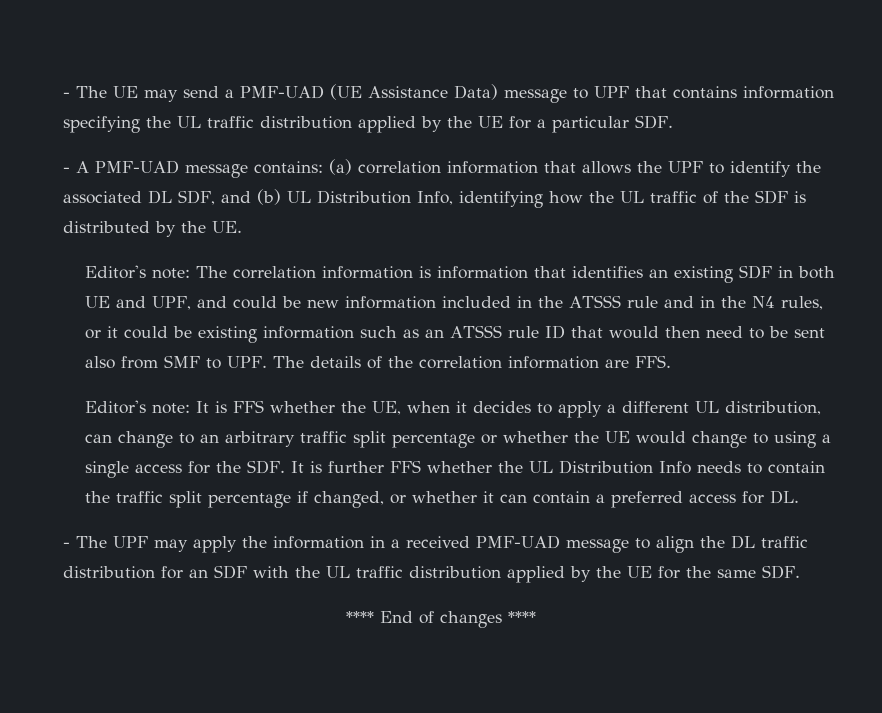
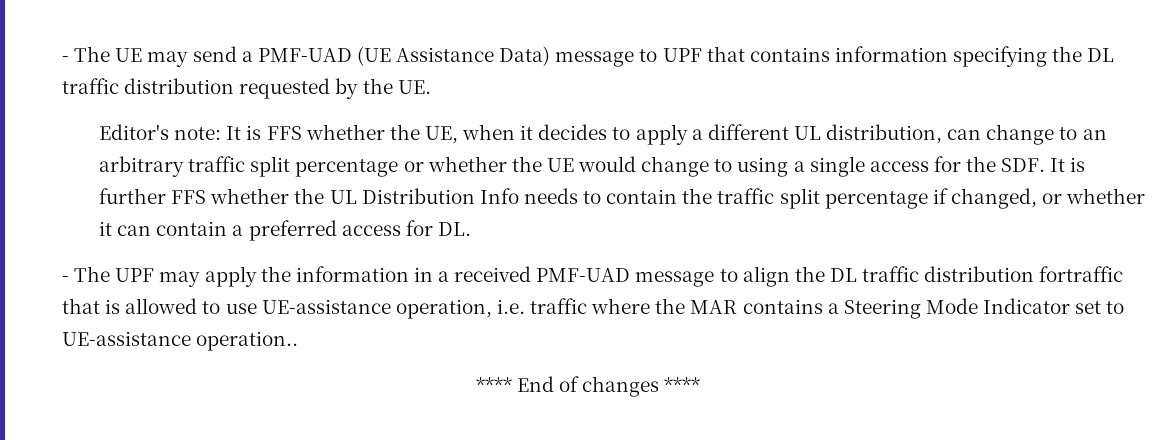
- - The UE may send a PMF-UAD (UE Assistance Data) message to UPF that contains information specifying the UL traffic distribution applied by the UE for a particular SDF.
- - A PMF-UAD message contains: (a) correlation information that allows the UPF to identify the associated DL SDF, and (b) UL Distribution Info, identifying how the UL traffic of the SDF is distributed by the UE.
- Editor's note: The correlation information is information that identifies an existing SDF in both UE and UPF, and could be new information included in the ATSSS rule and in the N4 rules, or it could be existing information such as an ATSSS rule ID that would then need to be sent also from SMF to UPF. The details of the correlation information are FFS.
+ - The UE may send a PMF-UAD (UE Assistance Data) message to UPF that contains information specifying the DL traffic distribution requested by the UE.
- - The UPF may apply the information in a received PMF-UAD message to align the DL traffic distribution for an SDF with the UL traffic distribution applied by the UE for the same SDF.
+ - The UPF may apply the information in a received PMF-UAD message to align the DL traffic distribution fortraffic that is allowed to use UE-assistance operation, i.e. traffic where the MAR contains a Steering Mode Indicator set to UE-assistance operation..

